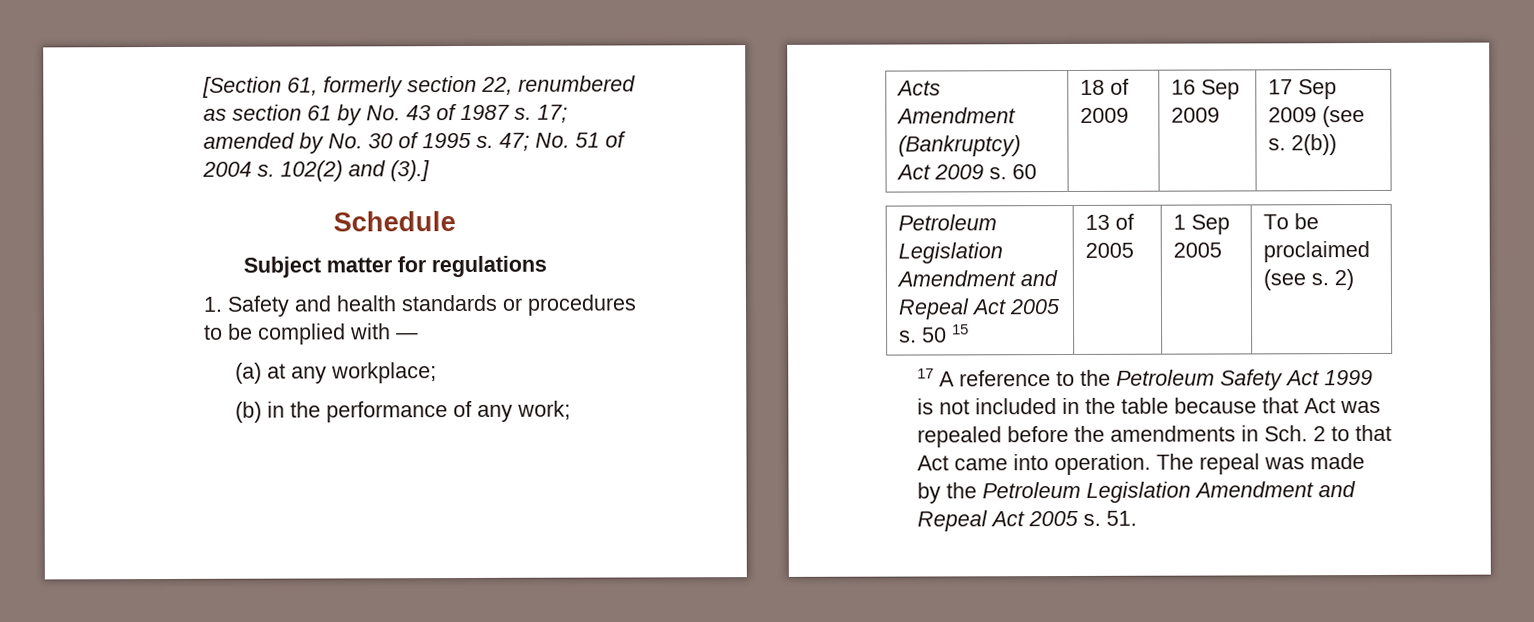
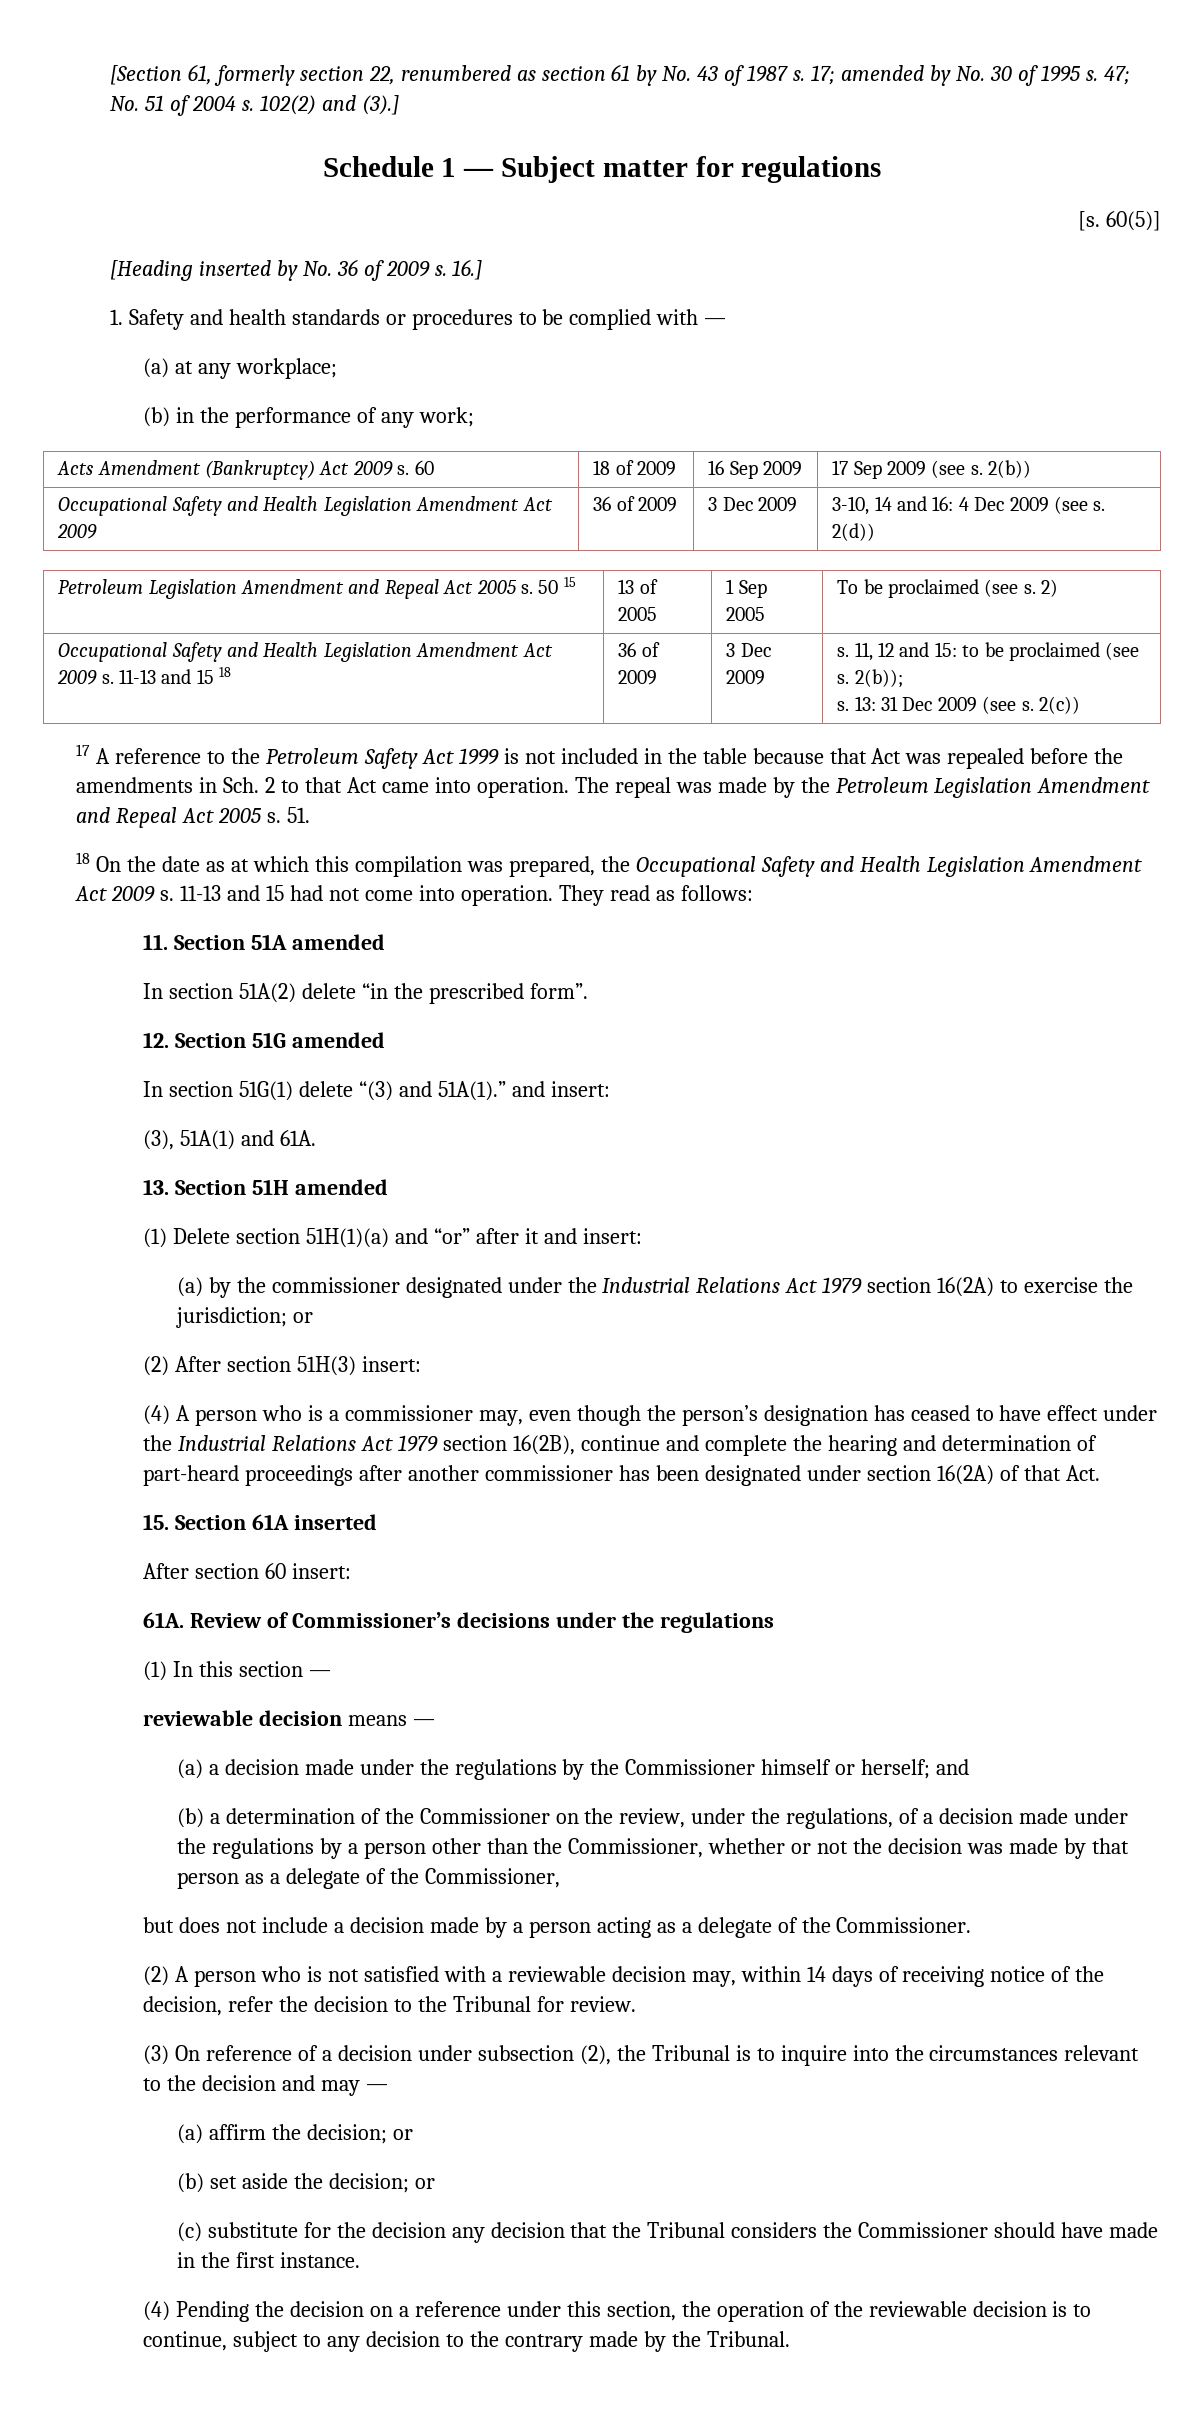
- Schedule
- Subject matter for regulations
+ Schedule 1 — Subject matter for regulations
+ [s. 60(5)]
+ [Heading inserted by No. 36 of 2009 s. 16.]
+ Occupational Safety and Health Legislation Amendment Act 2009 | 36 of 2009 | 3 Dec 2009 | 3-10, 14 and 16: 4 Dec 2009 (see s. 2(d))
+ Occupational Safety and Health Legislation Amendment Act 2009 s. 11-13 and 15 18 | 36 of 2009 | 3 Dec 2009 | s. 11, 12 and 15: to be proclaimed (see s. 2(b));
+ s. 13: 31 Dec 2009 (see s. 2(c))
+ 18 On the date as at which this compilation was prepared, the Occupational Safety and Health Legislation Amendment Act 2009 s. 11-13 and 15 had not come into operation. They read as follows:
+ 11. Section 51A amended
+ In section 51A(2) delete “in the prescribed form”.
+ 12. Section 51G amended
+ In section 51G(1) delete “(3) and 51A(1).” and insert:
+ (3), 51A(1) and 61A.
+ 13. Section 51H amended
+ (1) Delete section 51H(1)(a) and “or” after it and insert:
+ (a) by the commissioner designated under the Industrial Relations Act 1979 section 16(2A) to exercise the jurisdiction; or
+ (2) After section 51H(3) insert:
+ (4) A person who is a commissioner may, even though the person’s designation has ceased to have effect under the Industrial Relations Act 1979 section 16(2B), continue and complete the hearing and determination of part-heard proceedings after another commissioner has been designated under section 16(2A) of that Act.
+ 15. Section 61A inserted
+ After section 60 insert:
+ 61A. Review of Commissioner’s decisions under the regulations
+ (1) In this section —
+ reviewable decision means —
+ (a) a decision made under the regulations by the Commissioner himself or herself; and
+ (b) a determination of the Commissioner on the review, under the regulations, of a decision made under the regulations by a person other than the Commissioner, whether or not the decision was made by that person as a delegate of the Commissioner,
+ but does not include a decision made by a person acting as a delegate of the Commissioner.
+ (2) A person who is not satisfied with a reviewable decision may, within 14 days of receiving notice of the decision, refer the decision to the Tribunal for review.
+ (3) On reference of a decision under subsection (2), the Tribunal is to inquire into the circumstances relevant to the decision and may —
+ (a) affirm the decision; or
+ (b) set aside the decision; or
+ (c) substitute for the decision any decision that the Tribunal considers the Commissioner should have made in the first instance.
+ (4) Pending the decision on a reference under this section, the operation of the reviewable decision is to continue, subject to any decision to the contrary made by the Tribunal.

